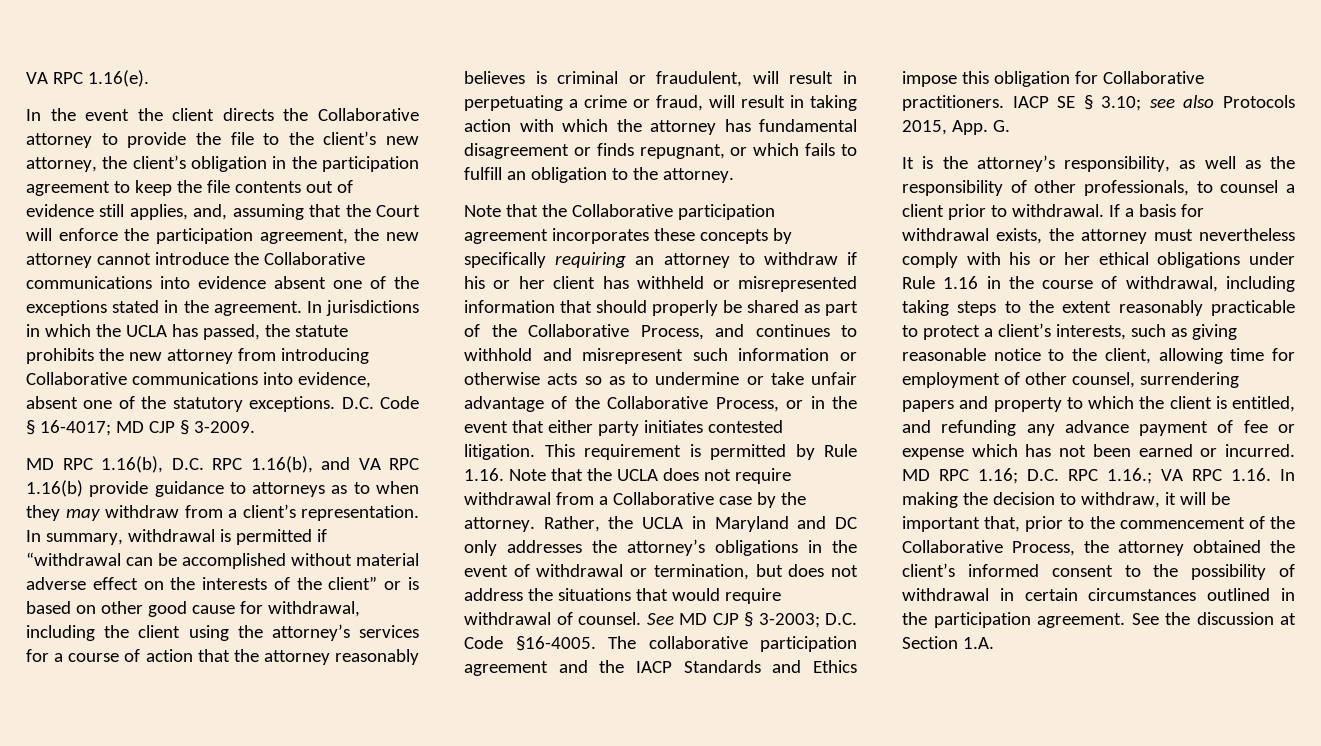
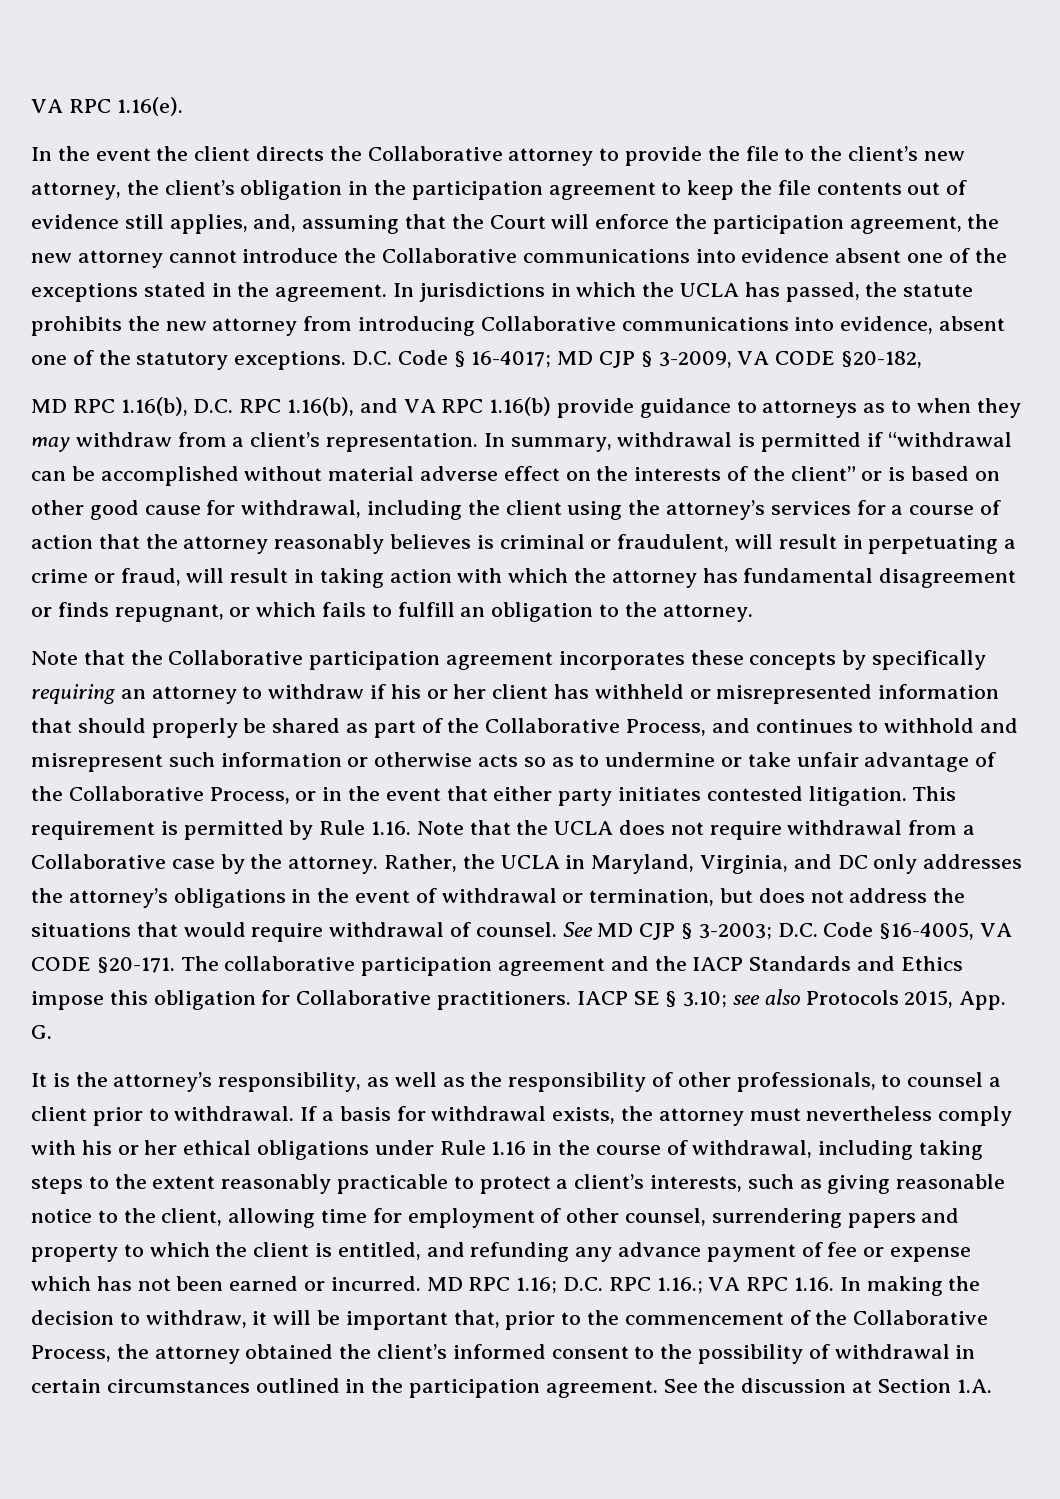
- D.C. Code § 16-4017; MD CJP § 3-2009.
+ D.C. Code § 16-4017; MD CJP § 3-2009, VA CODE §20-182,
- Rather, the UCLA in Maryland and DC only addresses the attorney’s obligations in the event of withdrawal or termination, but does not address the situations that would require withdrawal of counsel.
+ Rather, the UCLA in Maryland, Virginia, and DC only addresses the attorney’s obligations in the event of withdrawal or termination, but does not address the situations that would require withdrawal of counsel.
- See MD CJP § 3-2003; D.C. Code §16-4005.
+ See MD CJP § 3-2003; D.C. Code §16-4005, VA CODE §20-171.

